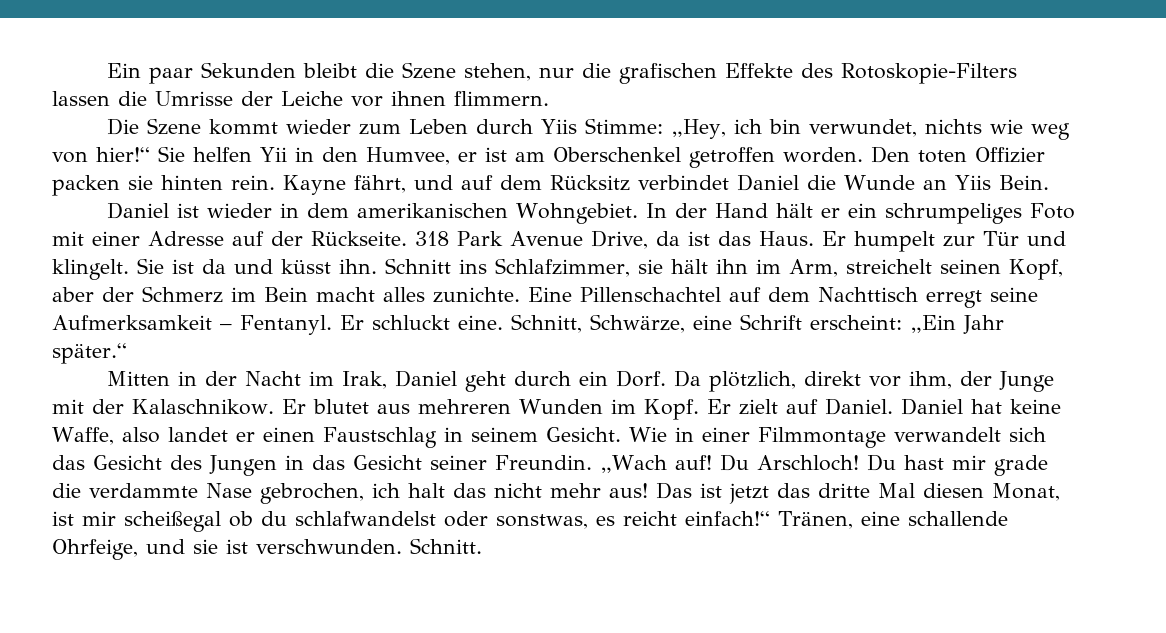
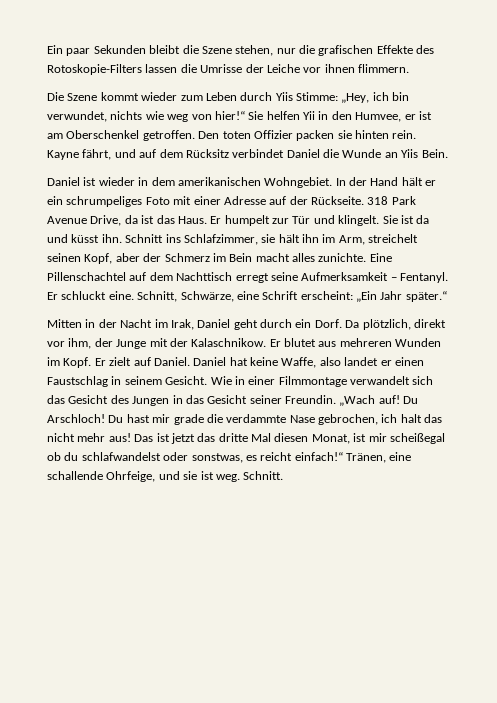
- Die Szene kommt wieder zum Leben durch Yiis Stimme: „Hey, ich bin verwundet, nichts wie weg von hier!“ Sie helfen Yii in den Humvee, er ist am Oberschenkel getroffen worden.
+ Die Szene kommt wieder zum Leben durch Yiis Stimme: „Hey, ich bin verwundet, nichts wie weg von hier!“ Sie helfen Yii in den Humvee, er ist am Oberschenkel getroffen.
- Das ist jetzt das dritte Mal diesen Monat, ist mir scheißegal ob du schlafwandelst oder sonstwas, es reicht einfach!“ Tränen, eine schallende Ohrfeige, und sie ist verschwunden.
+ Das ist jetzt das dritte Mal diesen Monat, ist mir scheißegal ob du schlafwandelst oder sonstwas, es reicht einfach!“ Tränen, eine schallende Ohrfeige, und sie ist weg.

